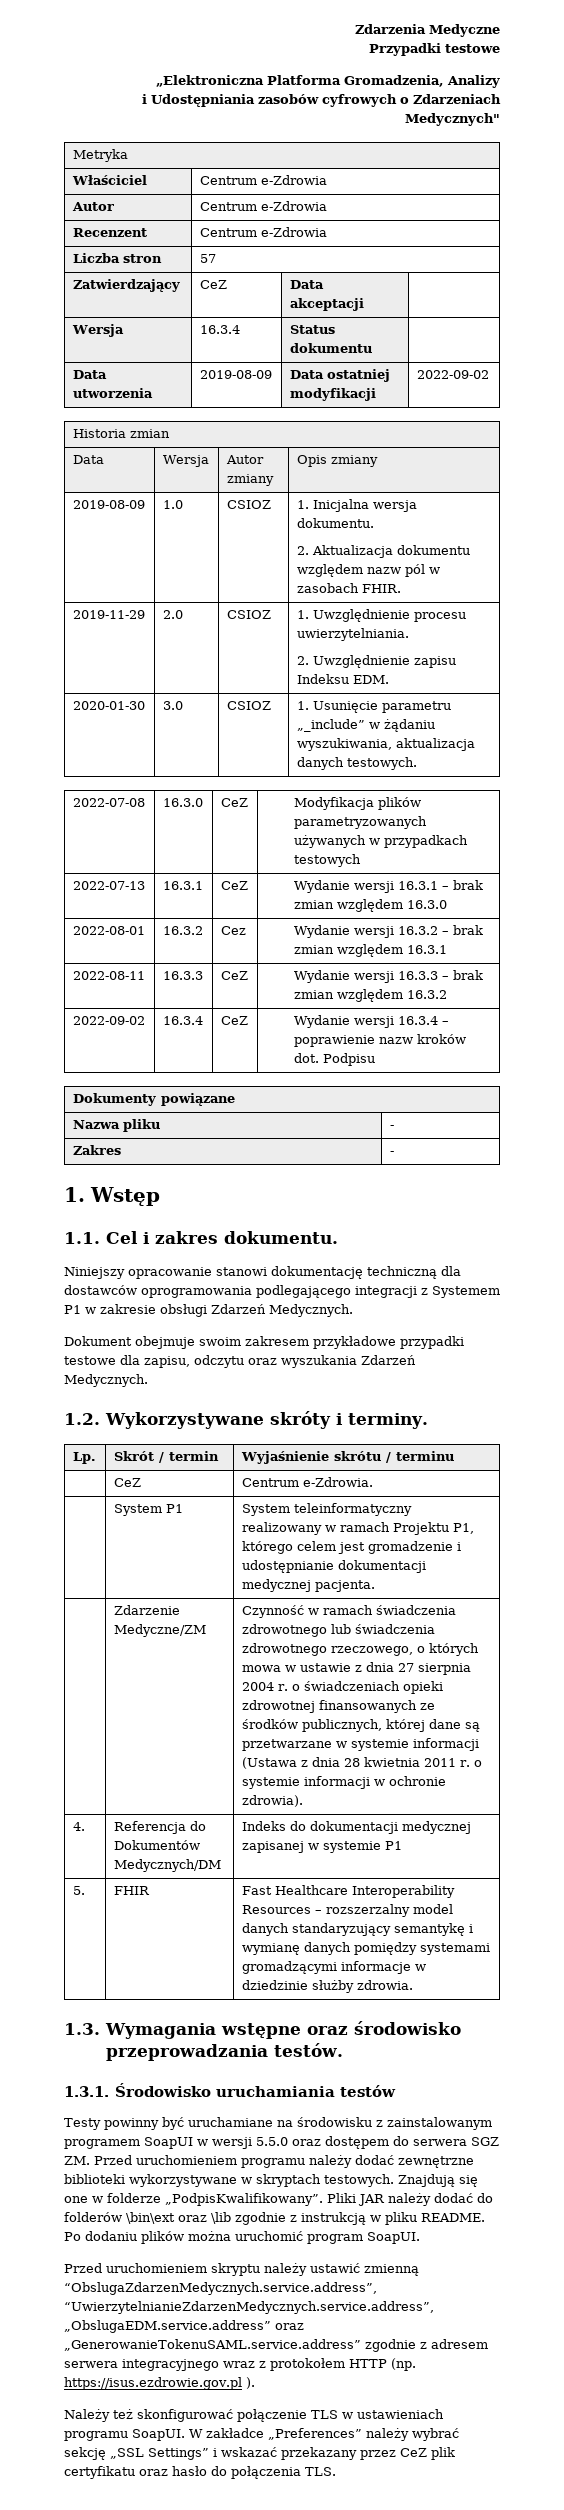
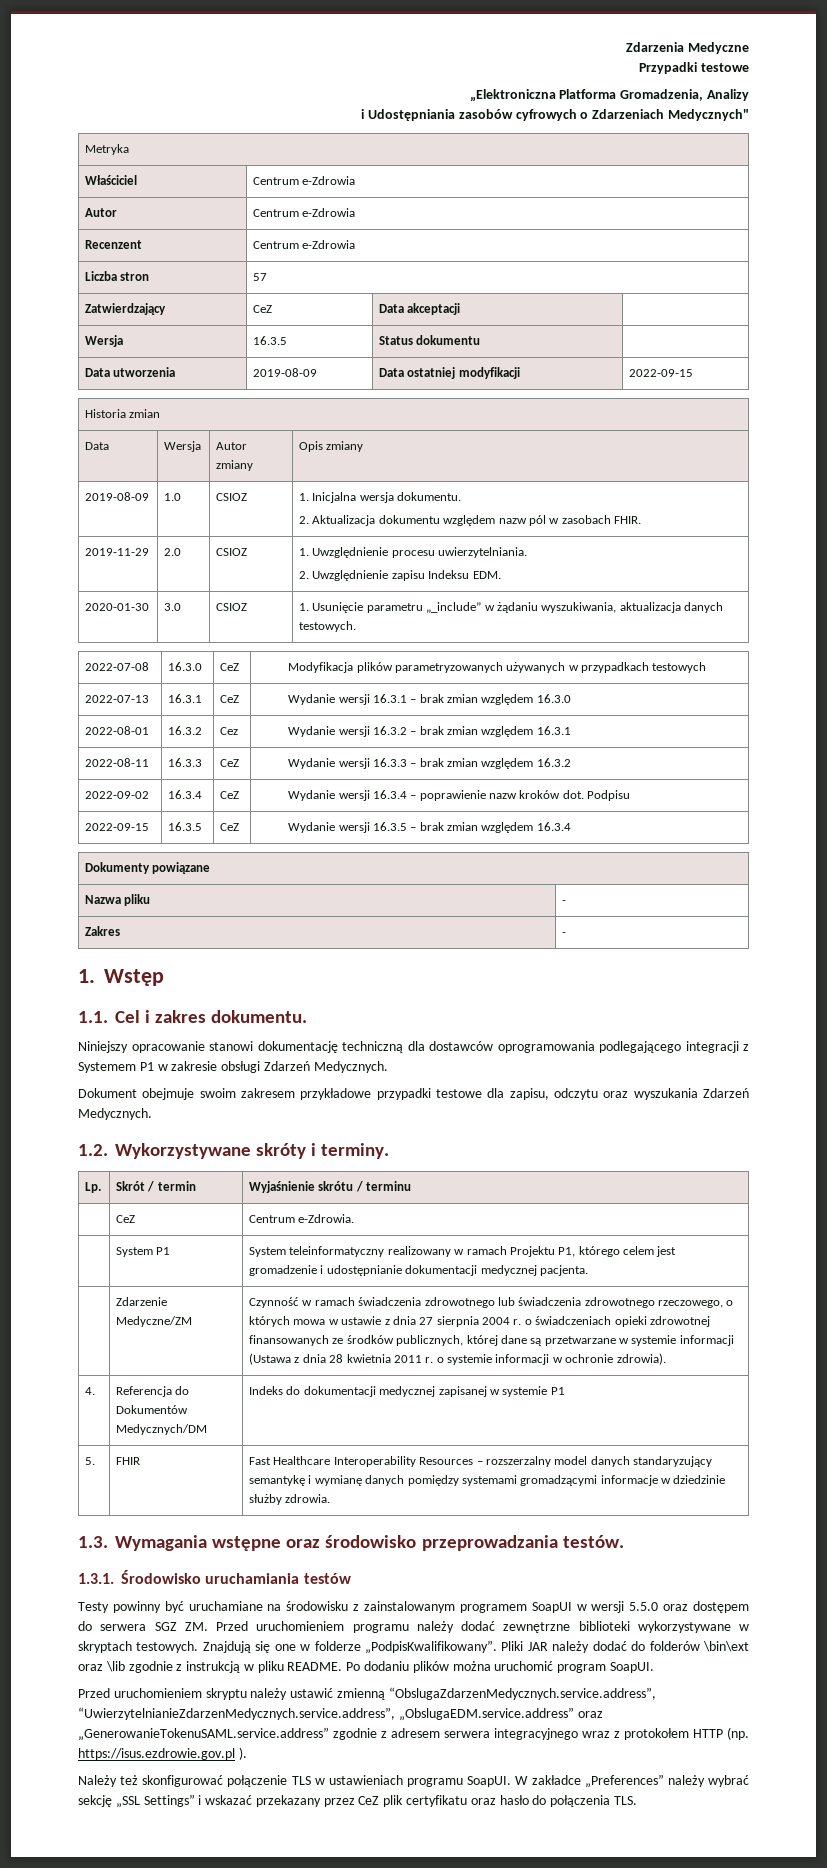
- Wersja | 16.3.4 | Status dokumentu |
+ Wersja | 16.3.5 | Status dokumentu |
- Data utworzenia | 2019-08-09 | Data ostatniej modyfikacji | 2022-09-02
+ Data utworzenia | 2019-08-09 | Data ostatniej modyfikacji | 2022-09-15
+ 2022-09-15 | 16.3.5 | CeZ | Wydanie wersji 16.3.5 – brak zmian względem 16.3.4

